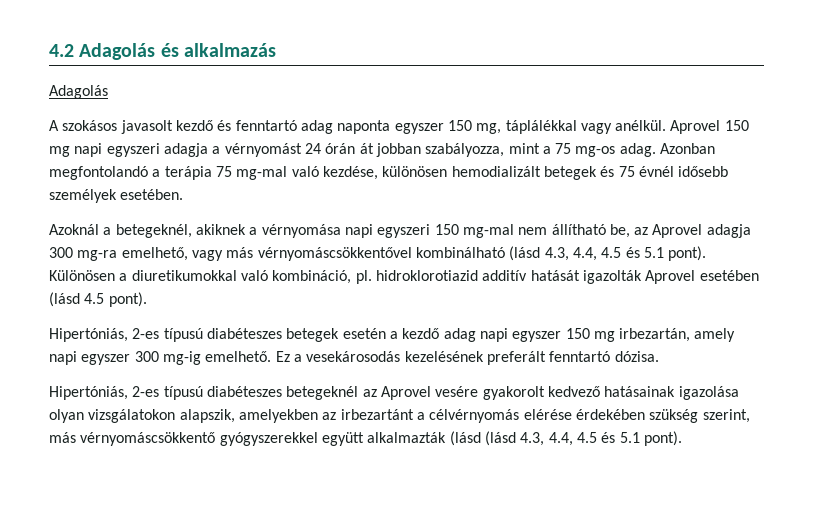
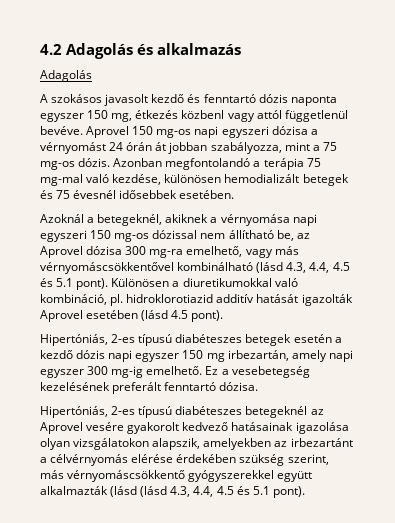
- A szokásos javasolt kezdő és fenntartó adag naponta egyszer 150 mg, táplálékkal vagy anélkül.
+ A szokásos javasolt kezdő és fenntartó dózis naponta egyszer 150 mg, étkezés közbenl vagy attól függetlenül bevéve.
- Aprovel 150 mg napi egyszeri adagja a vérnyomást 24 órán át jobban szabályozza, mint a 75 mg-os adag.
+ Aprovel 150 mg-os napi egyszeri dózisa a vérnyomást 24 órán át jobban szabályozza, mint a 75 mg-os dózis.
- Azonban megfontolandó a terápia 75 mg-mal való kezdése, különösen hemodializált betegek és 75 évnél idősebb személyek esetében.
+ Azonban megfontolandó a terápia 75 mg-mal való kezdése, különösen hemodializált betegek és 75 évesnél idősebbek esetében.
- Azoknál a betegeknél, akiknek a vérnyomása napi egyszeri 150 mg-mal nem állítható be, az Aprovel adagja 300 mg-ra emelhető, vagy más vérnyomáscsökkentővel kombinálható (lásd 4.3, 4.4, 4.5 és 5.1 pont).
+ Azoknál a betegeknél, akiknek a vérnyomása napi egyszeri 150 mg-os dózissal nem állítható be, az Aprovel dózisa 300 mg-ra emelhető, vagy más vérnyomáscsökkentővel kombinálható (lásd 4.3, 4.4, 4.5 és 5.1 pont).
- Hipertóniás, 2-es típusú diabéteszes betegek esetén a kezdő adag napi egyszer 150 mg irbezartán, amely napi egyszer 300 mg-ig emelhető.
+ Hipertóniás, 2-es típusú diabéteszes betegek esetén a kezdő dózis napi egyszer 150 mg irbezartán, amely napi egyszer 300 mg-ig emelhető.
- Ez a vesekárosodás kezelésének preferált fenntartó dózisa.
+ Ez a vesebetegség kezelésének preferált fenntartó dózisa.

